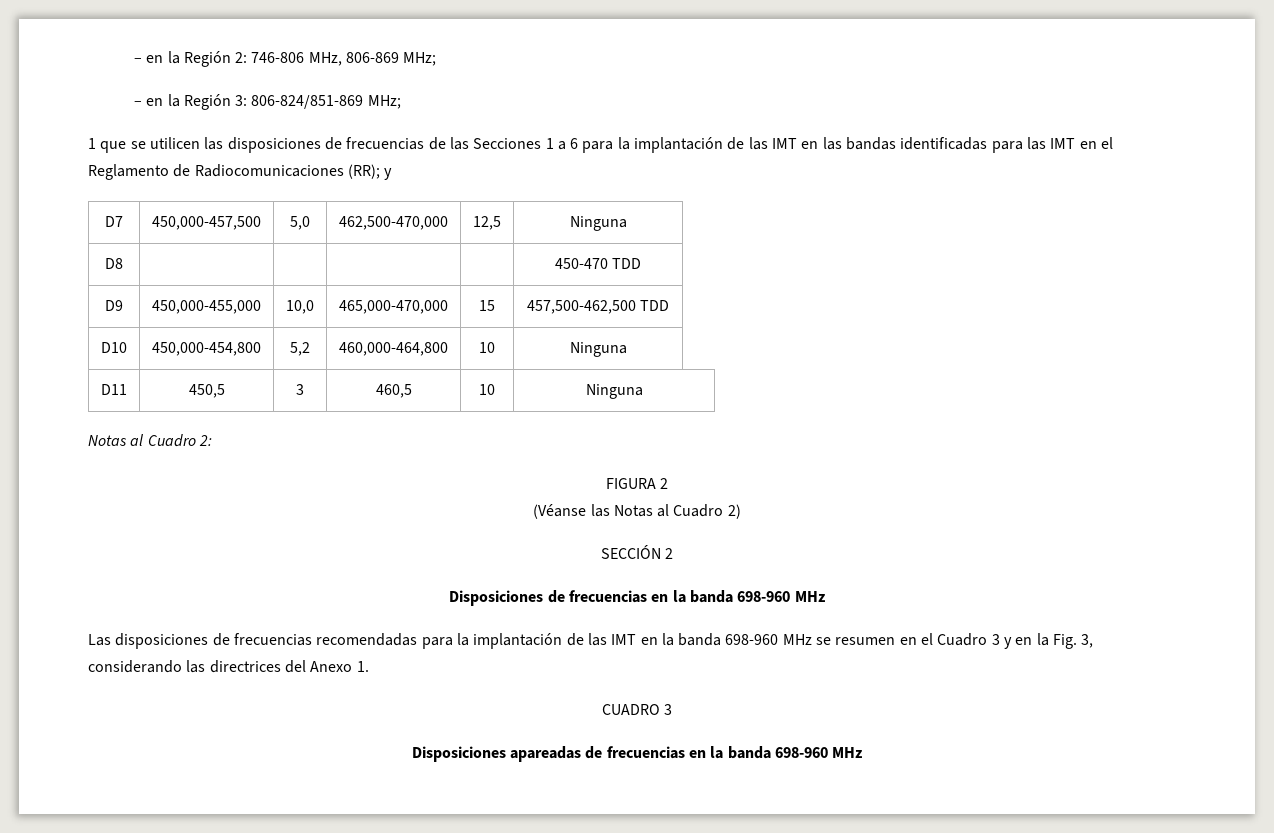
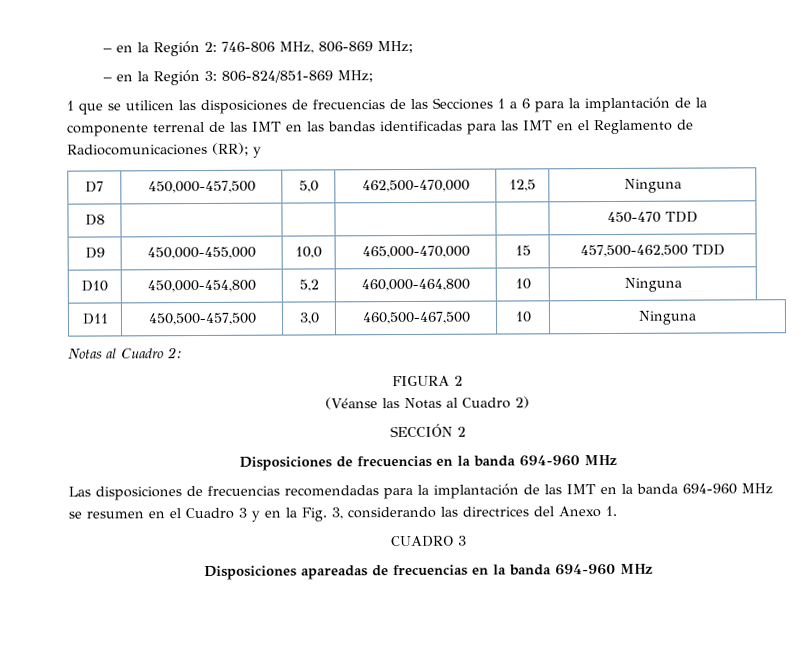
- 1 que se utilicen las disposiciones de frecuencias de las Secciones 1 a 6 para la implantación de las IMT en las bandas identificadas para las IMT en el Reglamento de Radiocomunicaciones (RR); y
+ 1 que se utilicen las disposiciones de frecuencias de las Secciones 1 a 6 para la implantación de la componente terrenal de las IMT en las bandas identificadas para las IMT en el Reglamento de Radiocomunicaciones (RR); y
- D11 | 450,5 | 3 | 460,5 | 10 | Ninguna
+ D11 | 450,500-457,500 | 3,0 | 460,500-467,500 | 10 | Ninguna
- Disposiciones de frecuencias en la banda 698-960 MHz
+ Disposiciones de frecuencias en la banda 694-960 MHz
- Las disposiciones de frecuencias recomendadas para la implantación de las IMT en la banda 698-960 MHz se resumen en el Cuadro 3 y en la Fig. 3, considerando las directrices del Anexo 1.
+ Las disposiciones de frecuencias recomendadas para la implantación de las IMT en la banda 694-960 MHz se resumen en el Cuadro 3 y en la Fig. 3, considerando las directrices del Anexo 1.
- Disposiciones apareadas de frecuencias en la banda 698-960 MHz
+ Disposiciones apareadas de frecuencias en la banda 694-960 MHz

